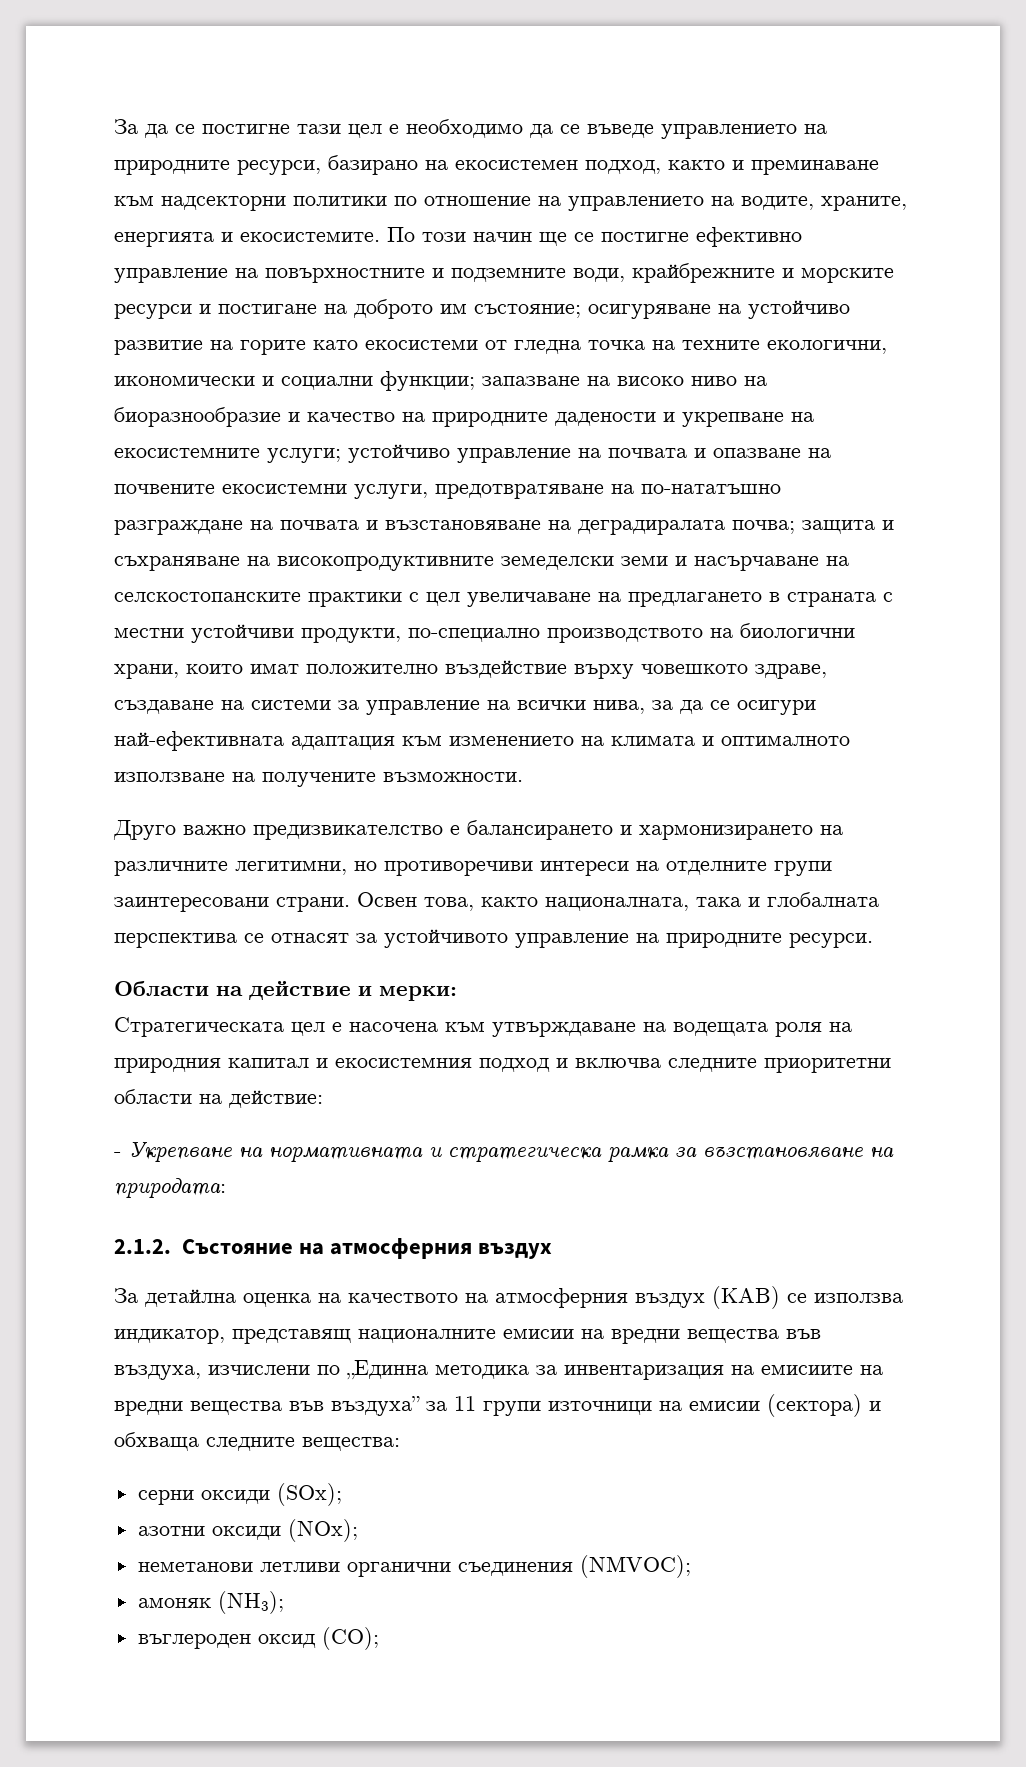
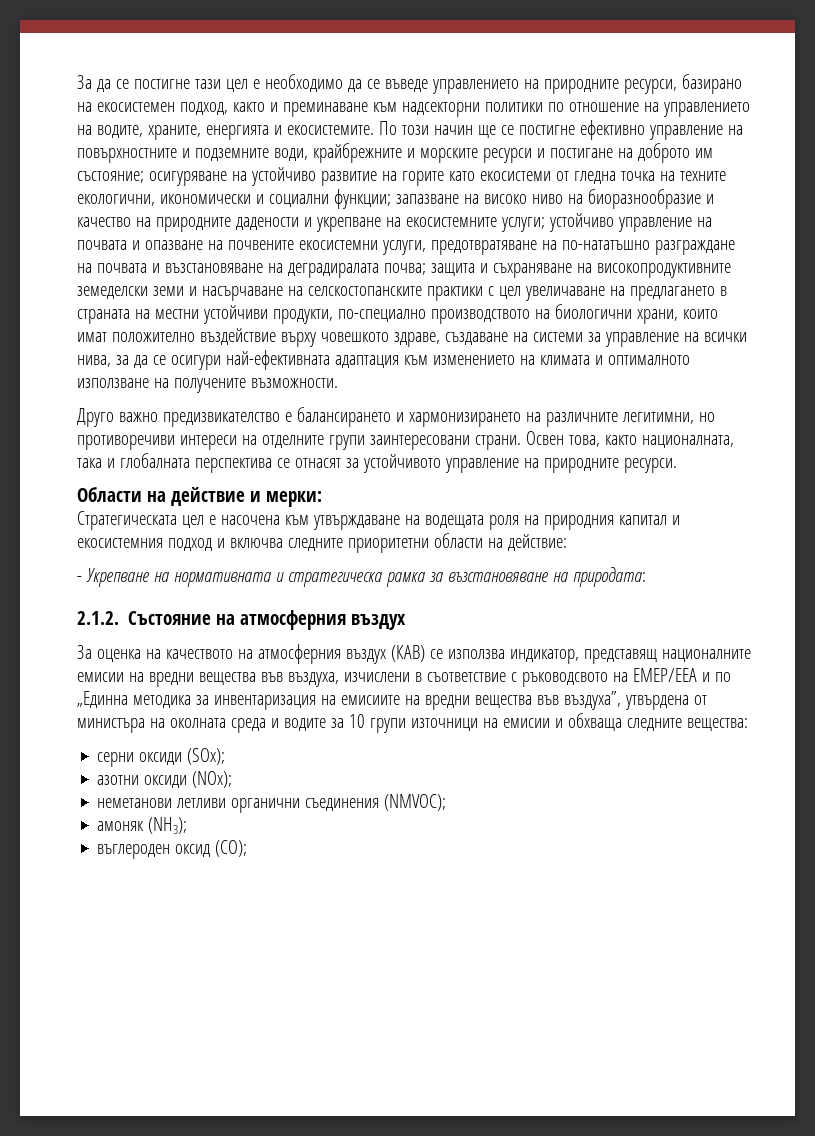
- защита и съхраняване на високопродуктивните земеделски земи и насърчаване на селскостопанските практики с цел увеличаване на предлагането в страната с местни устойчиви продукти, по-специално производството на биологични храни, които имат положително въздействие върху човешкото здраве, създаване на системи за управление на всички нива, за да се осигури най-ефективната адаптация към изменението на климата и оптималното използване на получените възможности.
+ защита и съхраняване на високопродуктивните земеделски земи и насърчаване на селскостопанските практики с цел увеличаване на предлагането в страната на местни устойчиви продукти, по-специално производството на биологични храни, които имат положително въздействие върху човешкото здраве, създаване на системи за управление на всички нива, за да се осигури най-ефективната адаптация към изменението на климата и оптималното използване на получените възможности.
- За детайлна оценка на качеството на атмосферния въздух (КАВ) се използва индикатор, представящ националните емисии на вредни вещества във въздуха, изчислени по „Единна методика за инвентаризация на емисиите на вредни вещества във въздуха” за 11 групи източници на емисии (сектора) и обхваща следните вещества:
+ За оценка на качеството на атмосферния въздух (КАВ) се използва индикатор, представящ националните емисии на вредни вещества във въздуха, изчислени в съответствие с ръководсвото на EMEP/ЕЕА и по „Единна методика за инвентаризация на емисиите на вредни вещества във въздуха”, утвърдена от министъра на околната среда и водите за 10 групи източници на емисии и обхваща следните вещества:

